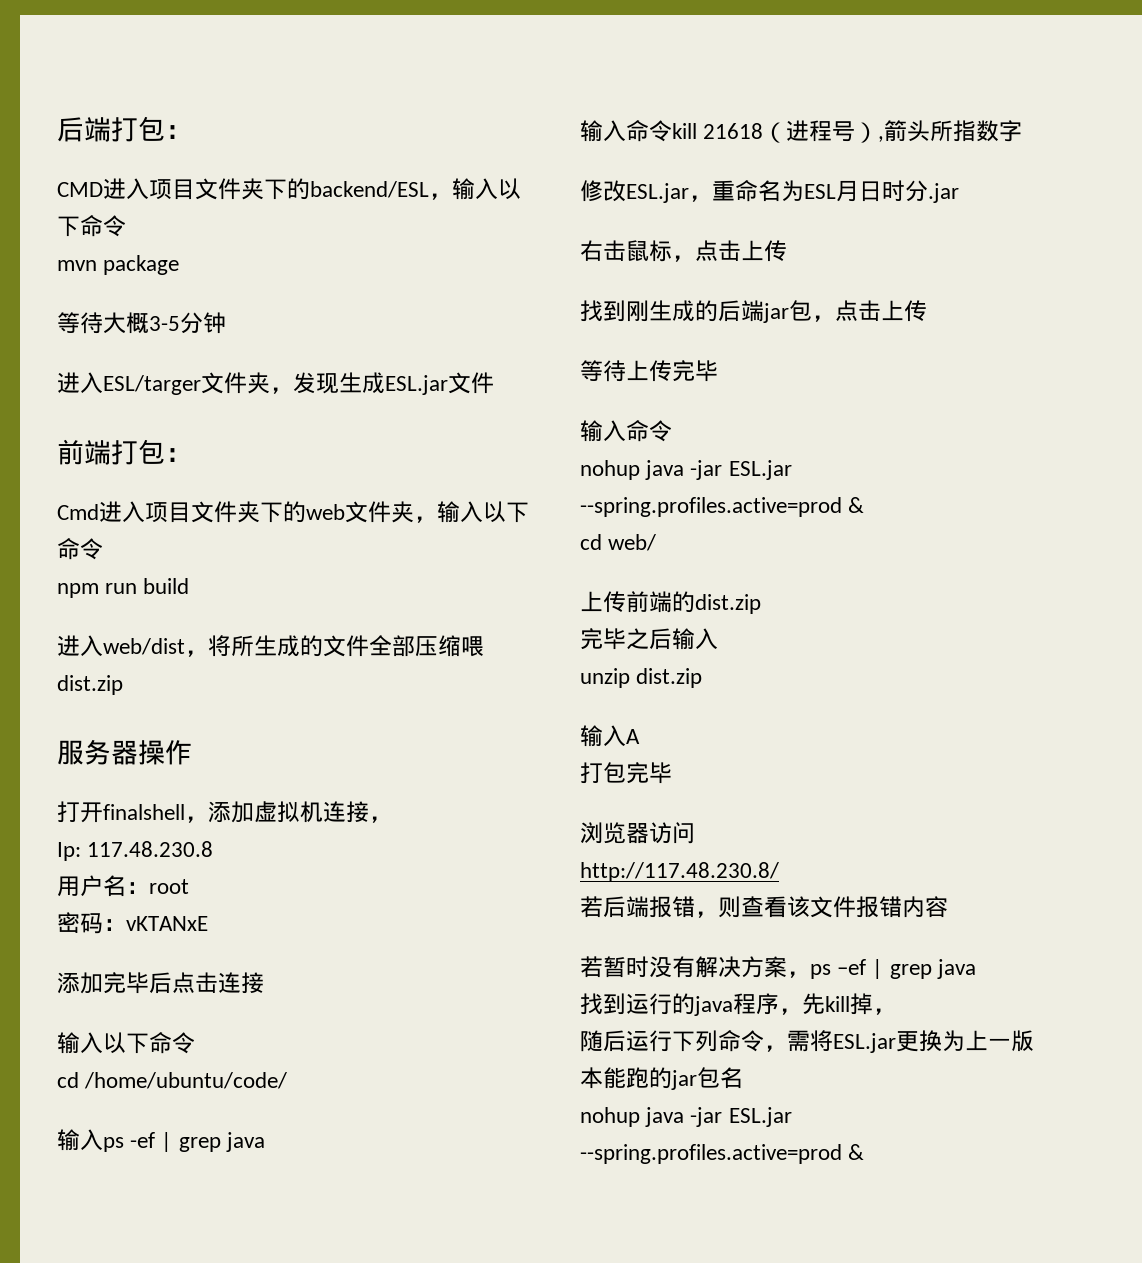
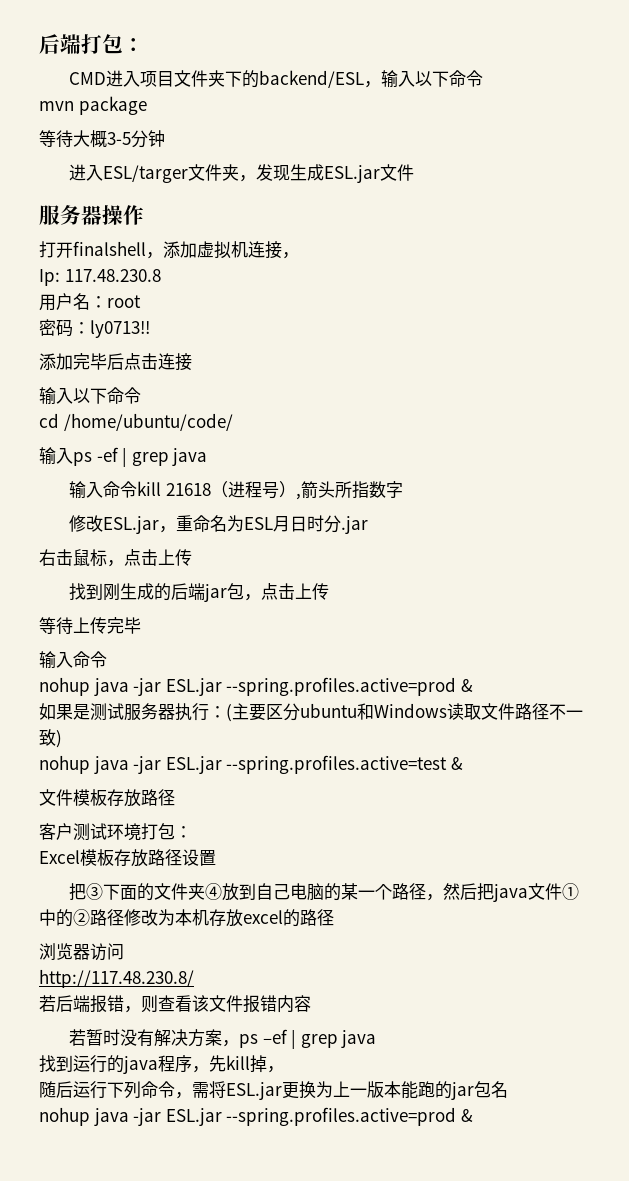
- 前端打包：
- Cmd进入项目文件夹下的web文件夹，输入以下命令
- npm run build
- 进入web/dist，将所生成的文件全部压缩喂dist.zip
- 密码：vKTANxE
+ 密码：ly0713!!
- cd web/
- 上传前端的dist.zip
- 完毕之后输入
- unzip dist.zip
- 输入A
- 打包完毕
+ 如果是测试服务器执行：(主要区分ubuntu和Windows读取文件路径不一致)
+ nohup java -jar ESL.jar --spring.profiles.active=test &
+ 文件模板存放路径
+ 客户测试环境打包：
+ Excel模板存放路径设置
+ 把③下面的文件夹④放到自己电脑的某一个路径，然后把java文件①中的②路径修改为本机存放excel的路径

